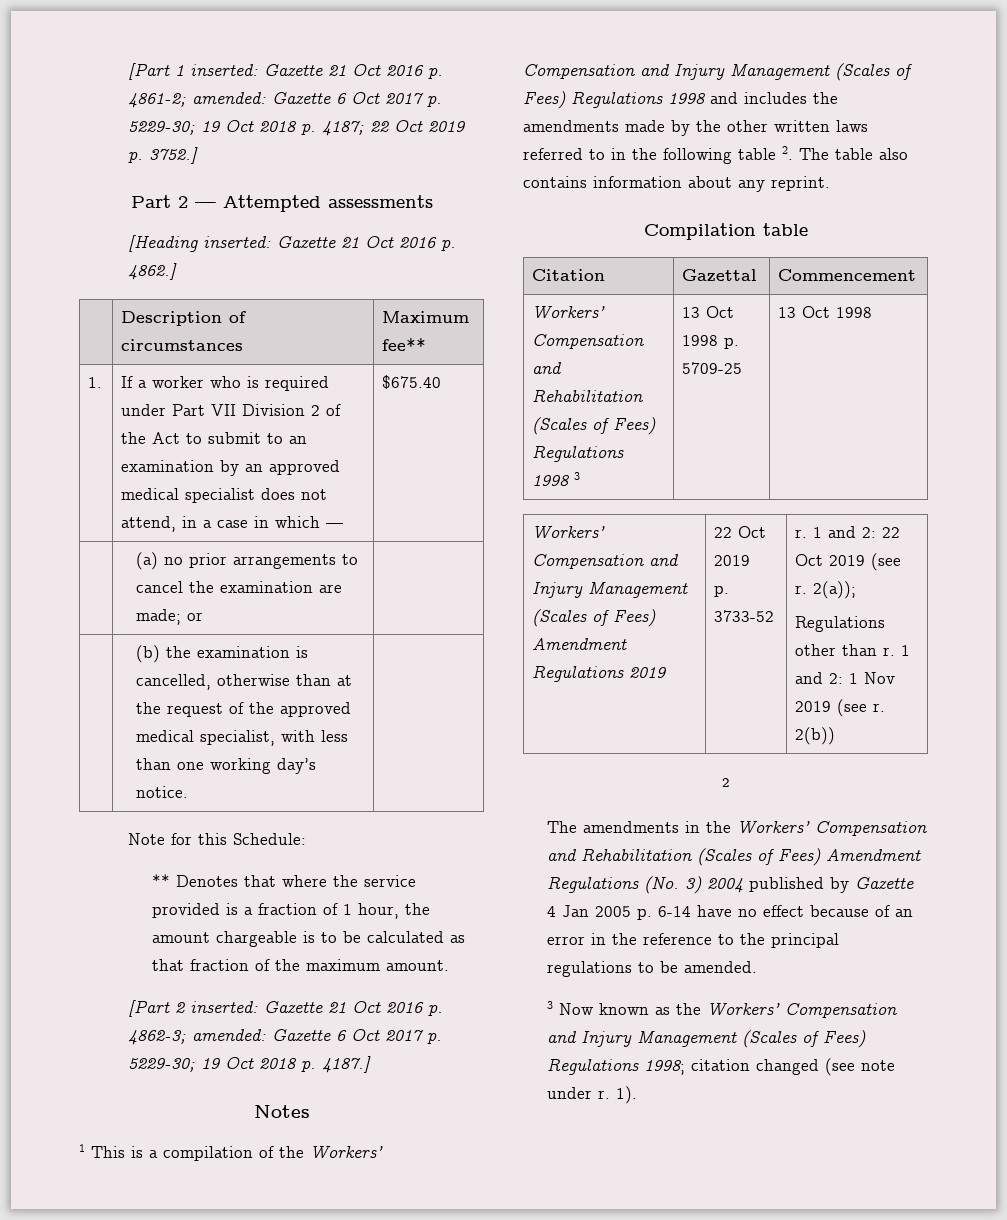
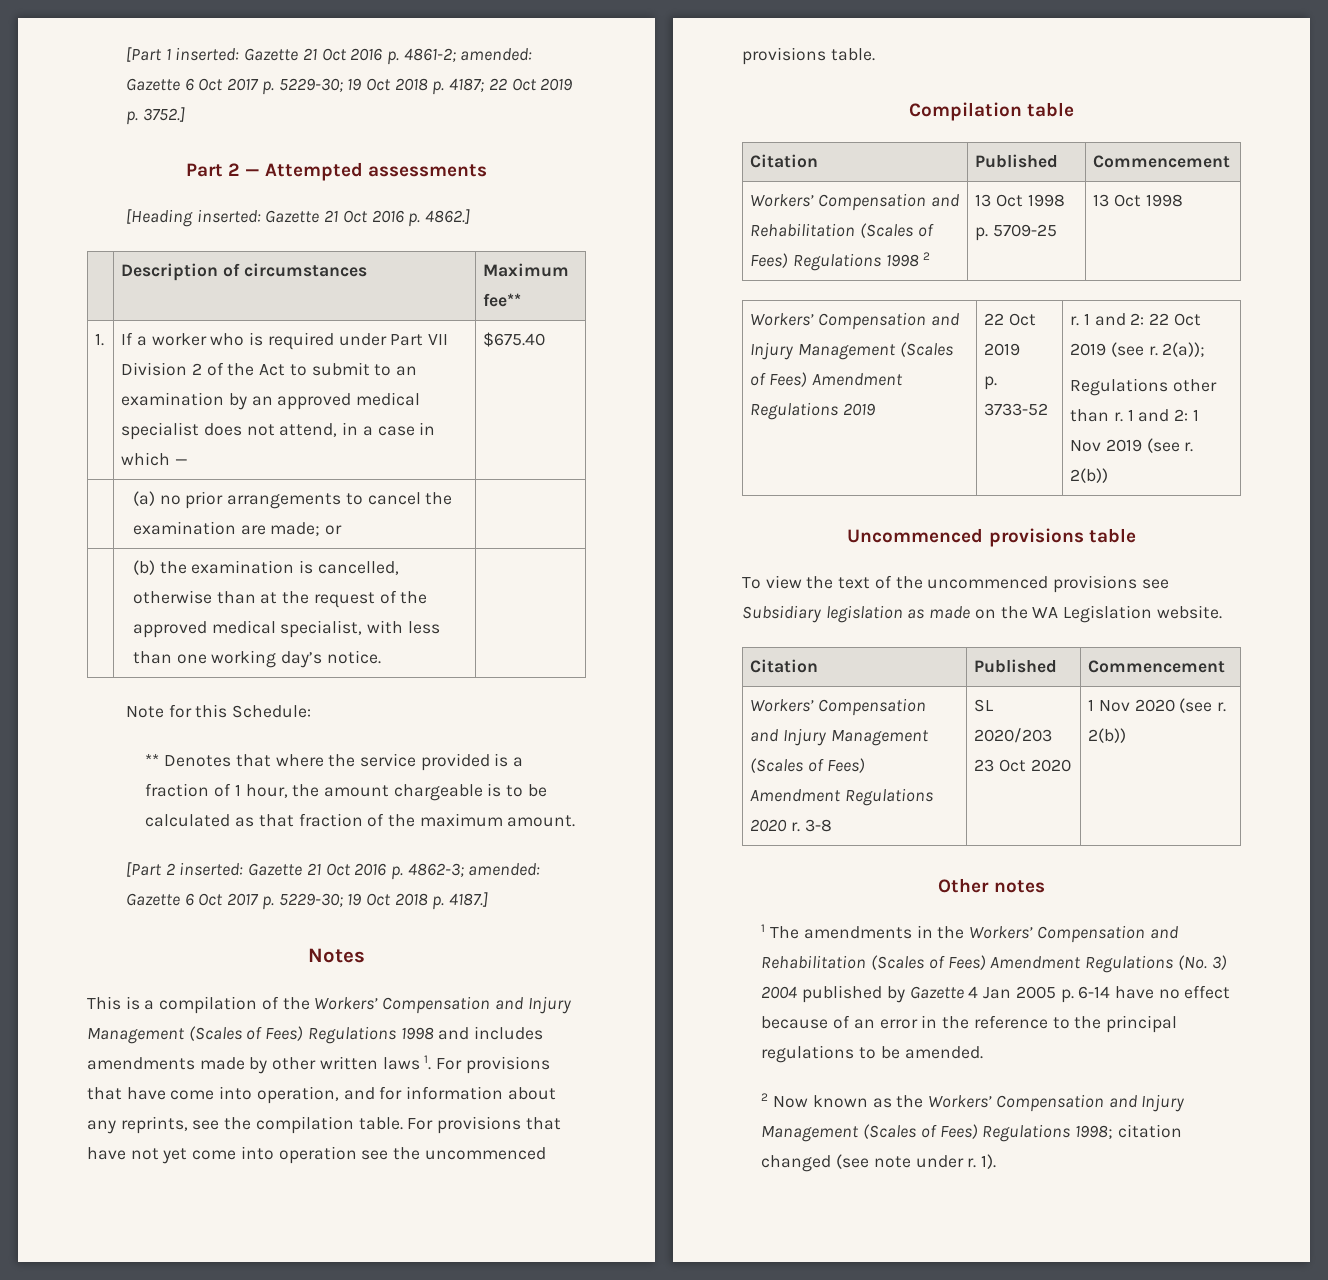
- 1 This is a compilation of the Workers’ Compensation and Injury Management (Scales of Fees) Regulations 1998 and includes the amendments made by the other written laws referred to in the following table 2. The table also contains information about any reprint.
+ This is a compilation of the Workers’ Compensation and Injury Management (Scales of Fees) Regulations 1998 and includes amendments made by other written laws 1. For provisions that have come into operation, and for information about any reprints, see the compilation table. For provisions that have not yet come into operation see the uncommenced provisions table.
  Compilation table
- Citation | Gazettal | Commencement
+ Citation | Published | Commencement
- Workers’ Compensation and Rehabilitation (Scales of Fees) Regulations 1998 3 | 13 Oct 1998 p. 5709-25 | 13 Oct 1998
+ Workers’ Compensation and Rehabilitation (Scales of Fees) Regulations 1998 2 | 13 Oct 1998 p. 5709-25 | 13 Oct 1998
  Workers’ Compensation and Injury Management (Scales of Fees) Amendment Regulations 2019 | 22 Oct 2019
  p. 3733-52 | r. 1 and 2: 22 Oct 2019 (see r. 2(a));
  Regulations other than r. 1 and 2: 1 Nov 2019 (see r. 2(b))
- 2
- The amendments in the Workers’ Compensation and Rehabilitation (Scales of Fees) Amendment Regulations (No. 3) 2004 published by Gazette 4 Jan 2005 p. 6-14 have no effect because of an error in the reference to the principal regulations to be amended.
+ Uncommenced provisions table
+ To view the text of the uncommenced provisions see Subsidiary legislation as made on the WA Legislation website.
+ Citation | Published | Commencement
+ Workers’ Compensation and Injury Management (Scales of Fees) Amendment Regulations 2020 r. 3-8 | SL 2020/203 23 Oct 2020 | 1 Nov 2020 (see r. 2(b))
+ Other notes
+ 1 The amendments in the Workers’ Compensation and Rehabilitation (Scales of Fees) Amendment Regulations (No. 3) 2004 published by Gazette 4 Jan 2005 p. 6-14 have no effect because of an error in the reference to the principal regulations to be amended.
- 3 Now known as the Workers’ Compensation and Injury Management (Scales of Fees) Regulations 1998; citation changed (see note under r.
+ 2 Now known as the Workers’ Compensation and Injury Management (Scales of Fees) Regulations 1998; citation changed (see note under r.

